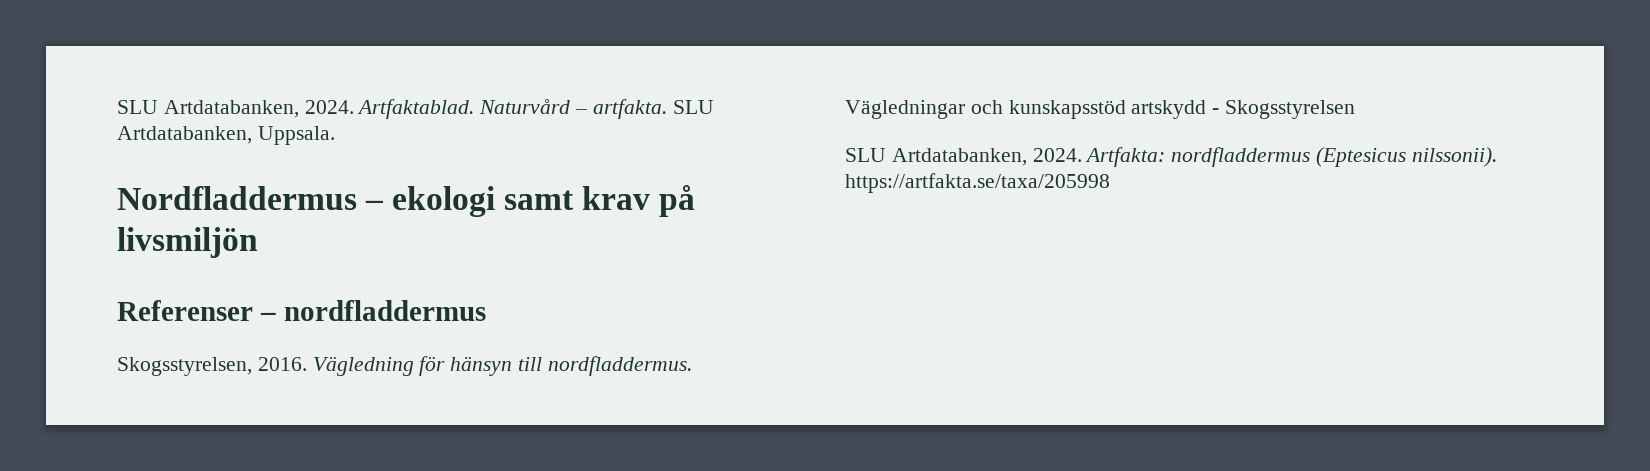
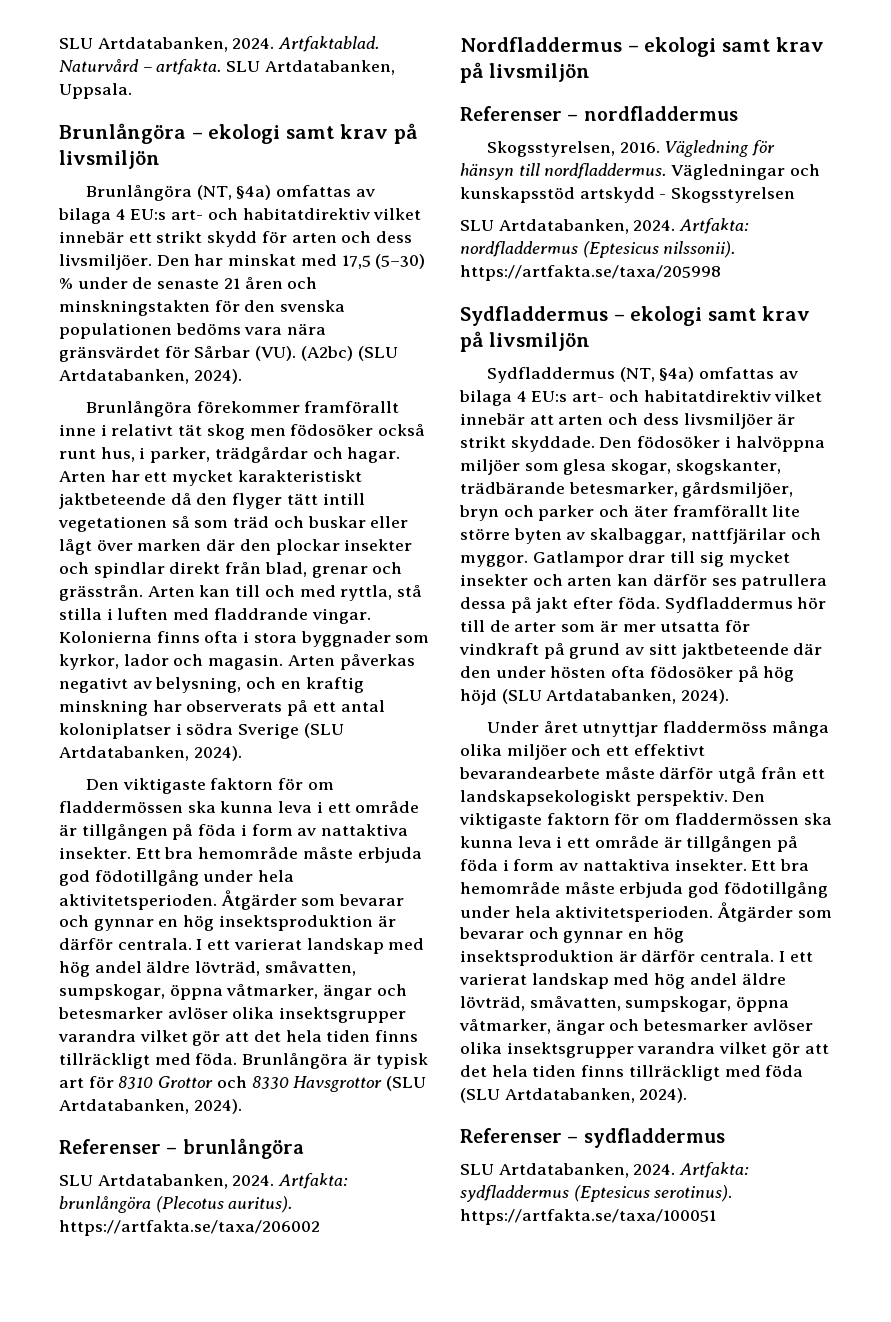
+ Brunlångöra – ekologi samt krav på livsmiljön
+ Brunlångöra (NT, §4a) omfattas av bilaga 4 EU:s art- och habitatdirektiv vilket innebär ett strikt skydd för arten och dess livsmiljöer. Den har minskat med 17,5 (5–30) % under de senaste 21 åren och minskningstakten för den svenska populationen bedöms vara nära gränsvärdet för Sårbar (VU). (A2bc) (SLU Artdatabanken, 2024).
+ Brunlångöra förekommer framförallt inne i relativt tät skog men födosöker också runt hus, i parker, trädgårdar och hagar. Arten har ett mycket karakteristiskt jaktbeteende då den flyger tätt intill vegetationen så som träd och buskar eller lågt över marken där den plockar insekter och spindlar direkt från blad, grenar och grässtrån. Arten kan till och med ryttla, stå stilla i luften med fladdrande vingar. Kolonierna finns ofta i stora byggnader som kyrkor, lador och magasin. Arten påverkas negativt av belysning, och en kraftig minskning har observerats på ett antal koloniplatser i södra Sverige (SLU Artdatabanken, 2024).
+ Den viktigaste faktorn för om fladdermössen ska kunna leva i ett område är tillgången på föda i form av nattaktiva insekter. Ett bra hemområde måste erbjuda god födotillgång under hela aktivitetsperioden. Åtgärder som bevarar och gynnar en hög insektsproduktion är därför centrala. I ett varierat landskap med hög andel äldre lövträd, småvatten, sumpskogar, öppna våtmarker, ängar och betesmarker avlöser olika insektsgrupper varandra vilket gör att det hela tiden finns tillräckligt med föda. Brunlångöra är typisk art för 8310 Grottor och 8330 Havsgrottor (SLU Artdatabanken, 2024).
+ Referenser – brunlångöra
+ SLU Artdatabanken, 2024. Artfakta: brunlångöra (Plecotus auritus). https://artfakta.se/taxa/206002
+ Sydfladdermus – ekologi samt krav på livsmiljön
+ Sydfladdermus (NT, §4a) omfattas av bilaga 4 EU:s art- och habitatdirektiv vilket innebär att arten och dess livsmiljöer är strikt skyddade. Den födosöker i halvöppna miljöer som glesa skogar, skogskanter, trädbärande betesmarker, gårdsmiljöer, bryn och parker och äter framförallt lite större byten av skalbaggar, nattfjärilar och myggor. Gatlampor drar till sig mycket insekter och arten kan därför ses patrullera dessa på jakt efter föda. Sydfladdermus hör till de arter som är mer utsatta för vindkraft på grund av sitt jaktbeteende där den under hösten ofta födosöker på hög höjd (SLU Artdatabanken, 2024).
+ Under året utnyttjar fladdermöss många olika miljöer och ett effektivt bevarandearbete måste därför utgå från ett landskapsekologiskt perspektiv. Den viktigaste faktorn för om fladdermössen ska kunna leva i ett område är tillgången på föda i form av nattaktiva insekter. Ett bra hemområde måste erbjuda god födotillgång under hela aktivitetsperioden. Åtgärder som bevarar och gynnar en hög insektsproduktion är därför centrala. I ett varierat landskap med hög andel äldre lövträd, småvatten, sumpskogar, öppna våtmarker, ängar och betesmarker avlöser olika insektsgrupper varandra vilket gör att det hela tiden finns tillräckligt med föda (SLU Artdatabanken, 2024).
+ Referenser – sydfladdermus
+ SLU Artdatabanken, 2024. Artfakta: sydfladdermus (Eptesicus serotinus). https://artfakta.se/taxa/100051

